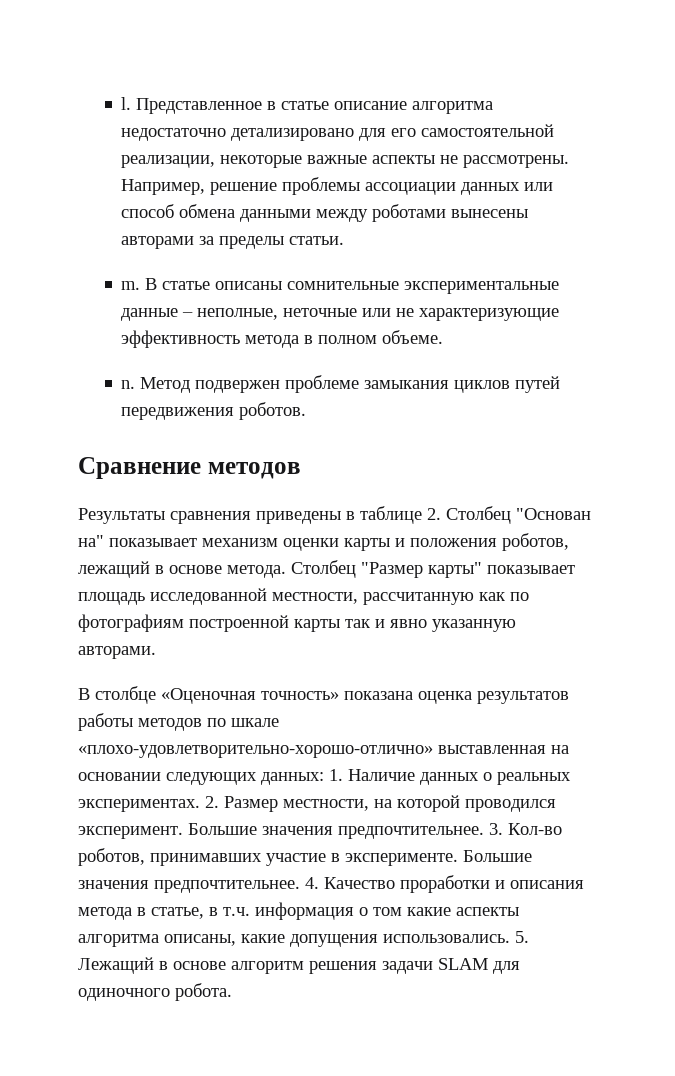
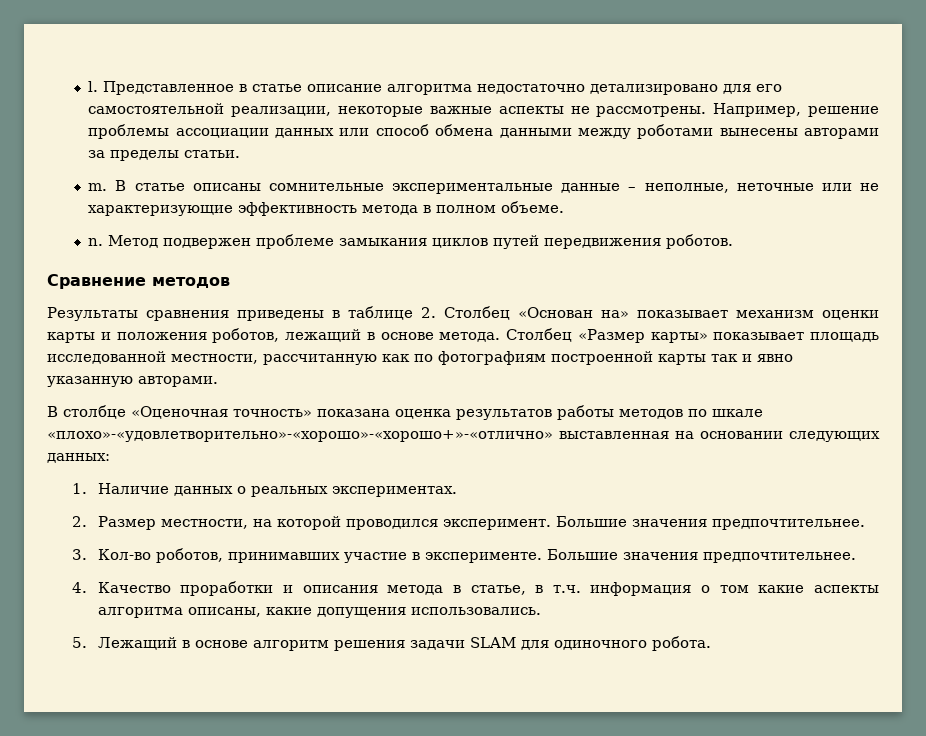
- Результаты сравнения приведены в таблице 2. Столбец "Основан на" показывает механизм оценки карты и положения роботов, лежащий в основе метода.
+ Результаты сравнения приведены в таблице 2. Столбец «Основан на» показывает механизм оценки карты и положения роботов, лежащий в основе метода.
- Столбец "Размер карты" показывает площадь исследованной местности, рассчитанную как по фотографиям построенной карты так и явно указанную авторами.
+ Столбец «Размер карты» показывает площадь исследованной местности, рассчитанную как по фотографиям построенной карты так и явно указанную авторами.
- В столбце «Оценочная точность» показана оценка результатов работы методов по шкале «плохо-удовлетворительно-хорошо-отлично» выставленная на основании следующих данных: 1. Наличие данных о реальных экспериментах. 2. Размер местности, на которой проводился эксперимент. Большие значения предпочтительнее. 3. Кол-во роботов, принимавших участие в эксперименте. Большие значения предпочтительнее. 4. Качество проработки и описания метода в статье, в т.ч. информация о том какие аспекты алгоритма описаны, какие допущения использовались. 5. Лежащий в основе алгоритм решения задачи SLAM для одиночного робота.
+ В столбце «Оценочная точность» показана оценка результатов работы методов по шкале «плохо»-«удовлетворительно»-«хорошо»-«хорошо+»-«отлично» выставленная на основании следующих данных:
+ 1. Наличие данных о реальных экспериментах.
+ 2. Размер местности, на которой проводился эксперимент. Большие значения предпочтительнее.
+ 3. Кол-во роботов, принимавших участие в эксперименте. Большие значения предпочтительнее.
+ 4. Качество проработки и описания метода в статье, в т.ч. информация о том какие аспекты алгоритма описаны, какие допущения использовались.
+ 5. Лежащий в основе алгоритм решения задачи SLAM для одиночного робота.

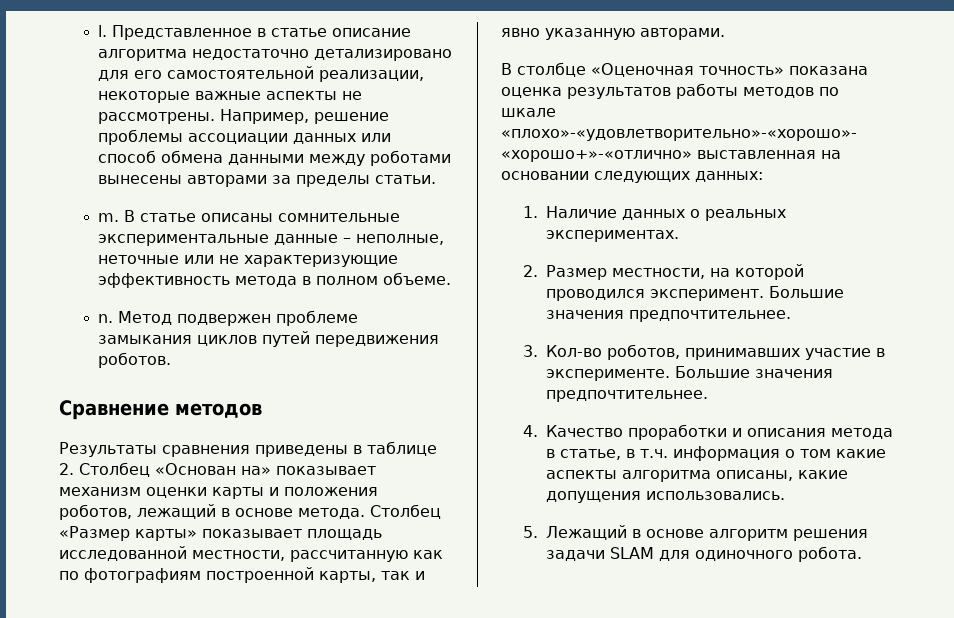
- Столбец «Размер карты» показывает площадь исследованной местности, рассчитанную как по фотографиям построенной карты так и явно указанную авторами.
+ Столбец «Размер карты» показывает площадь исследованной местности, рассчитанную как по фотографиям построенной карты, так и явно указанную авторами.

